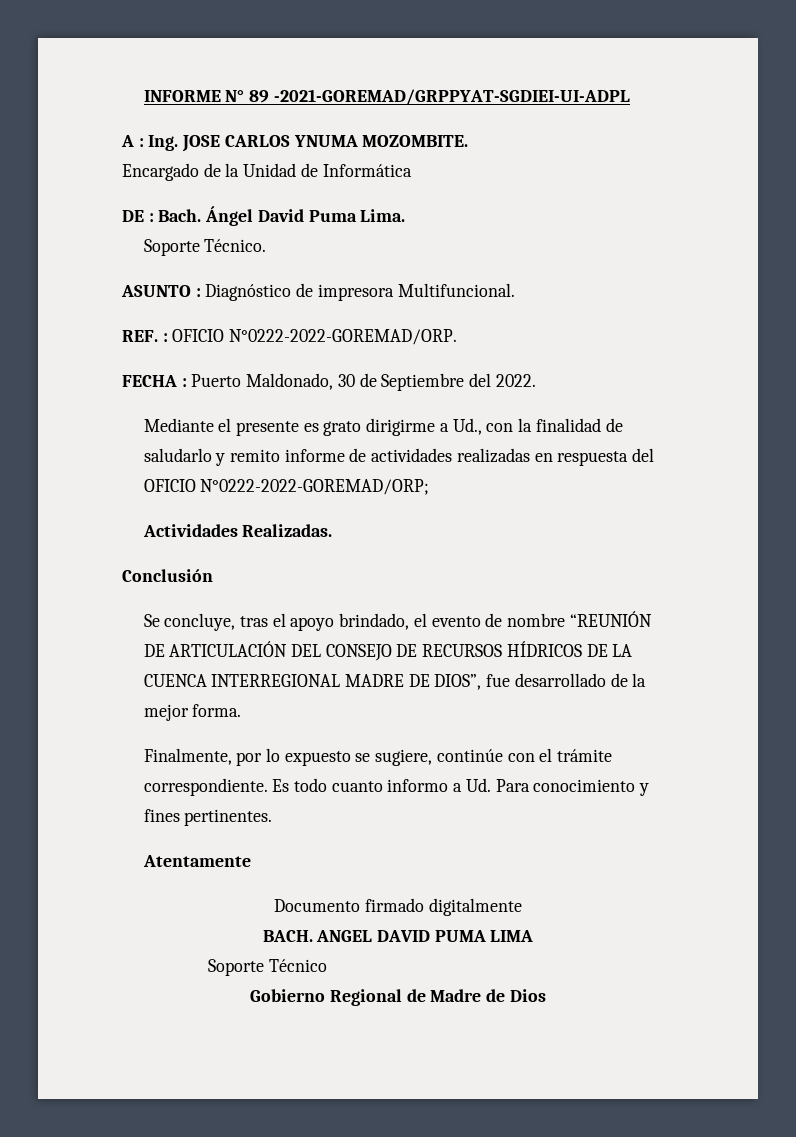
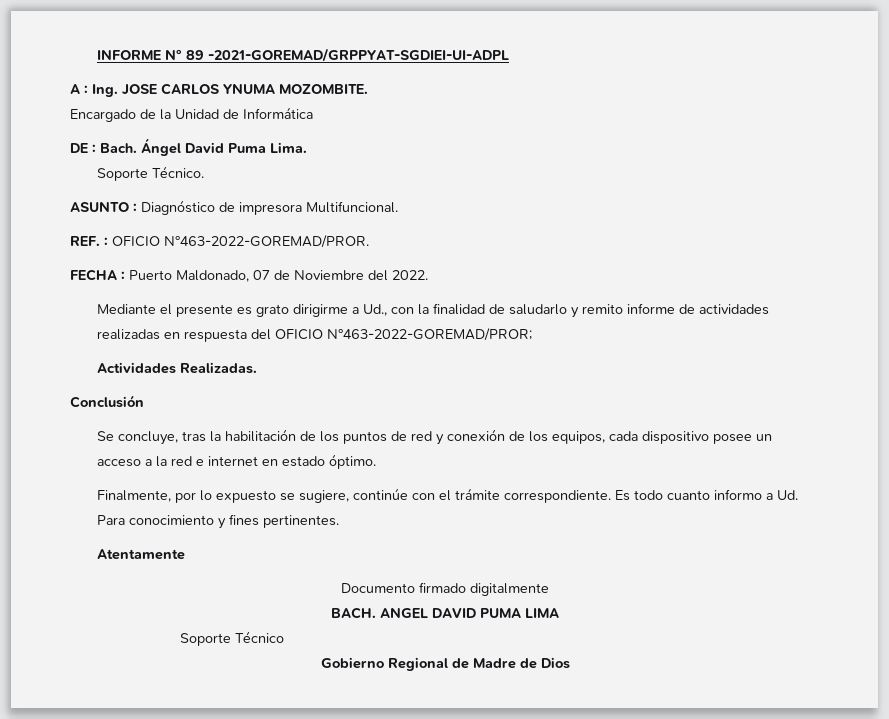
- REF. : OFICIO N°0222-2022-GOREMAD/ORP.
+ REF. : OFICIO N°463-2022-GOREMAD/PROR.
- FECHA : Puerto Maldonado, 30 de Septiembre del 2022.
+ FECHA : Puerto Maldonado, 07 de Noviembre del 2022.
- Mediante el presente es grato dirigirme a Ud., con la finalidad de saludarlo y remito informe de actividades realizadas en respuesta del OFICIO N°0222-2022-GOREMAD/ORP;
+ Mediante el presente es grato dirigirme a Ud., con la finalidad de saludarlo y remito informe de actividades realizadas en respuesta del OFICIO N°463-2022-GOREMAD/PROR;
- Se concluye, tras el apoyo brindado, el evento de nombre “REUNIÓN DE ARTICULACIÓN DEL CONSEJO DE RECURSOS HÍDRICOS DE LA CUENCA INTERREGIONAL MADRE DE DIOS”, fue desarrollado de la mejor forma.
+ Se concluye, tras la habilitación de los puntos de red y conexión de los equipos, cada dispositivo posee un acceso a la red e internet en estado óptimo.

